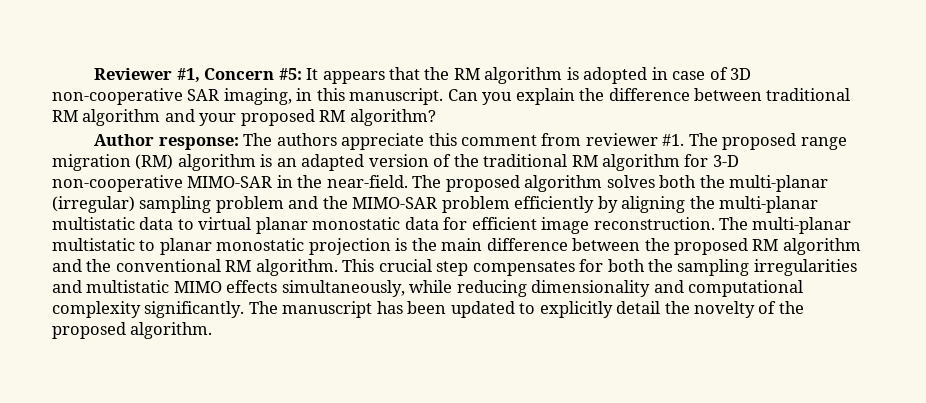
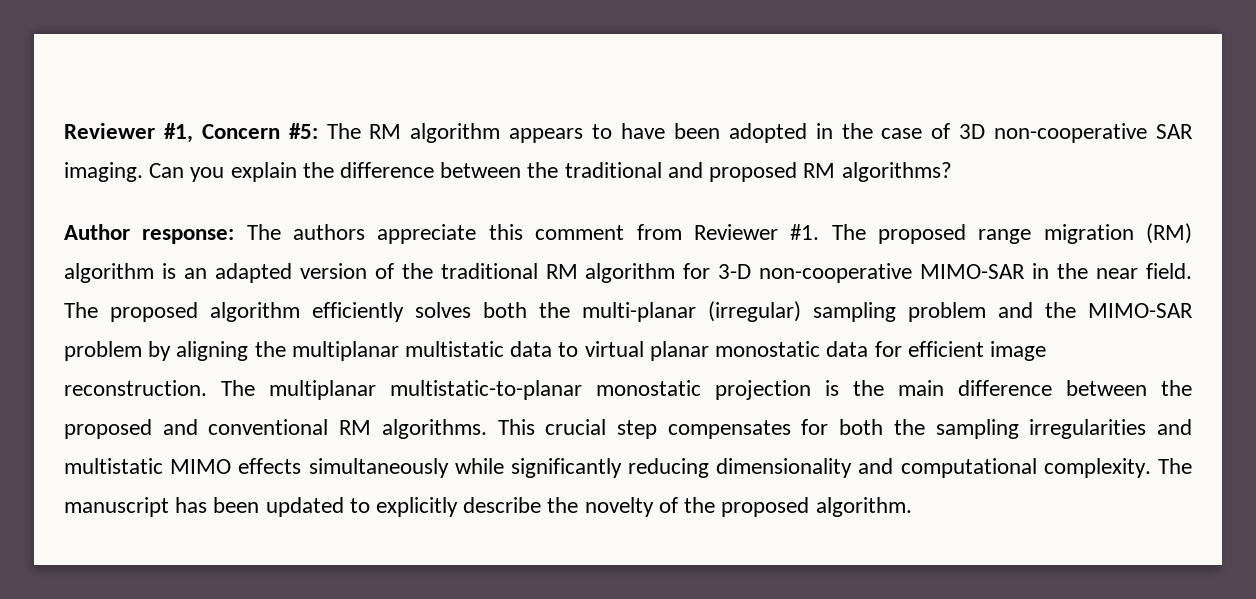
- Reviewer #1, Concern #5: It appears that the RM algorithm is adopted in case of 3D non-cooperative SAR imaging, in this manuscript.
+ Reviewer #1, Concern #5: The RM algorithm appears to have been adopted in the case of 3D non-cooperative SAR imaging.
- Can you explain the difference between traditional RM algorithm and your proposed RM algorithm?
+ Can you explain the difference between the traditional and proposed RM algorithms?
- Author response: The authors appreciate this comment from reviewer #1.
+ Author response: The authors appreciate this comment from Reviewer #1.
- The proposed range migration (RM) algorithm is an adapted version of the traditional RM algorithm for 3-D non-cooperative MIMO-SAR in the near-field.
+ The proposed range migration (RM) algorithm is an adapted version of the traditional RM algorithm for 3-D non-cooperative MIMO-SAR in the near field.
- The proposed algorithm solves both the multi-planar (irregular) sampling problem and the MIMO-SAR problem efficiently by aligning the multi-planar multistatic data to virtual planar monostatic data for efficient image reconstruction.
+ The proposed algorithm efficiently solves both the multi-planar (irregular) sampling problem and the MIMO-SAR problem by aligning the multiplanar multistatic data to virtual planar monostatic data for efficient image reconstruction.
- The multi-planar multistatic to planar monostatic projection is the main difference between the proposed RM algorithm and the conventional RM algorithm.
+ The multiplanar multistatic-to-planar monostatic projection is the main difference between the proposed and conventional RM algorithms.
- This crucial step compensates for both the sampling irregularities and multistatic MIMO effects simultaneously, while reducing dimensionality and computational complexity significantly.
+ This crucial step compensates for both the sampling irregularities and multistatic MIMO effects simultaneously while significantly reducing dimensionality and computational complexity.
- The manuscript has been updated to explicitly detail the novelty of the proposed algorithm.
+ The manuscript has been updated to explicitly describe the novelty of the proposed algorithm.

